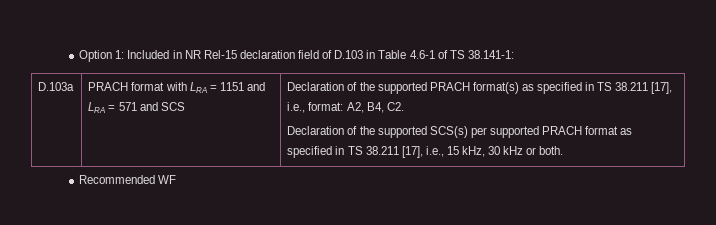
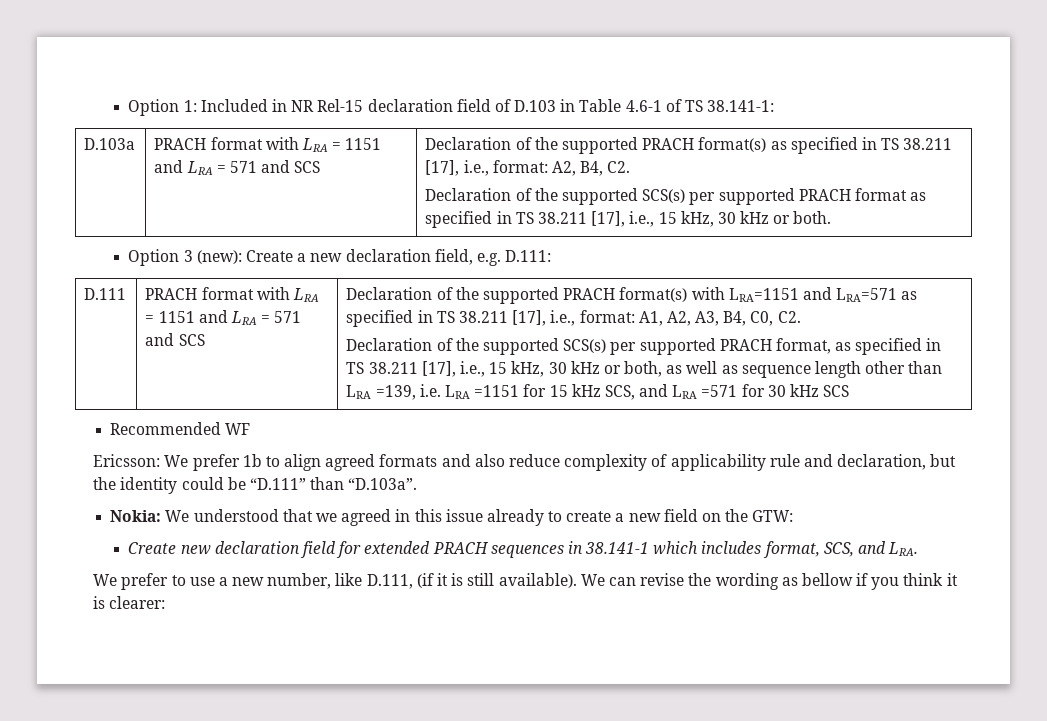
+ Option 3 (new): Create a new declaration field, e.g. D.111:
+ D.111 | PRACH format with LRA = 1151 and LRA = 571 and SCS | Declaration of the supported PRACH format(s) with LRA=1151 and LRA=571 as specified in TS 38.211 [17], i.e., format: A1, A2, A3, B4, C0, C2.
+ Declaration of the supported SCS(s) per supported PRACH format, as specified in TS 38.211 [17], i.e., 15 kHz, 30 kHz or both, as well as sequence length other than LRA =139, i.e. LRA =1151 for 15 kHz SCS, and LRA =571 for 30 kHz SCS
  Recommended WF
+ Ericsson: We prefer 1b to align agreed formats and also reduce complexity of applicability rule and declaration, but the identity could be “D.111” than “D.103a”.
+ Nokia: We understood that we agreed in this issue already to create a new field on the GTW:
+ Create new declaration field for extended PRACH sequences in 38.141-1 which includes format, SCS, and LRA.
+ We prefer to use a new number, like D.111, (if it is still available). We can revise the wording as bellow if you think it is clearer:

